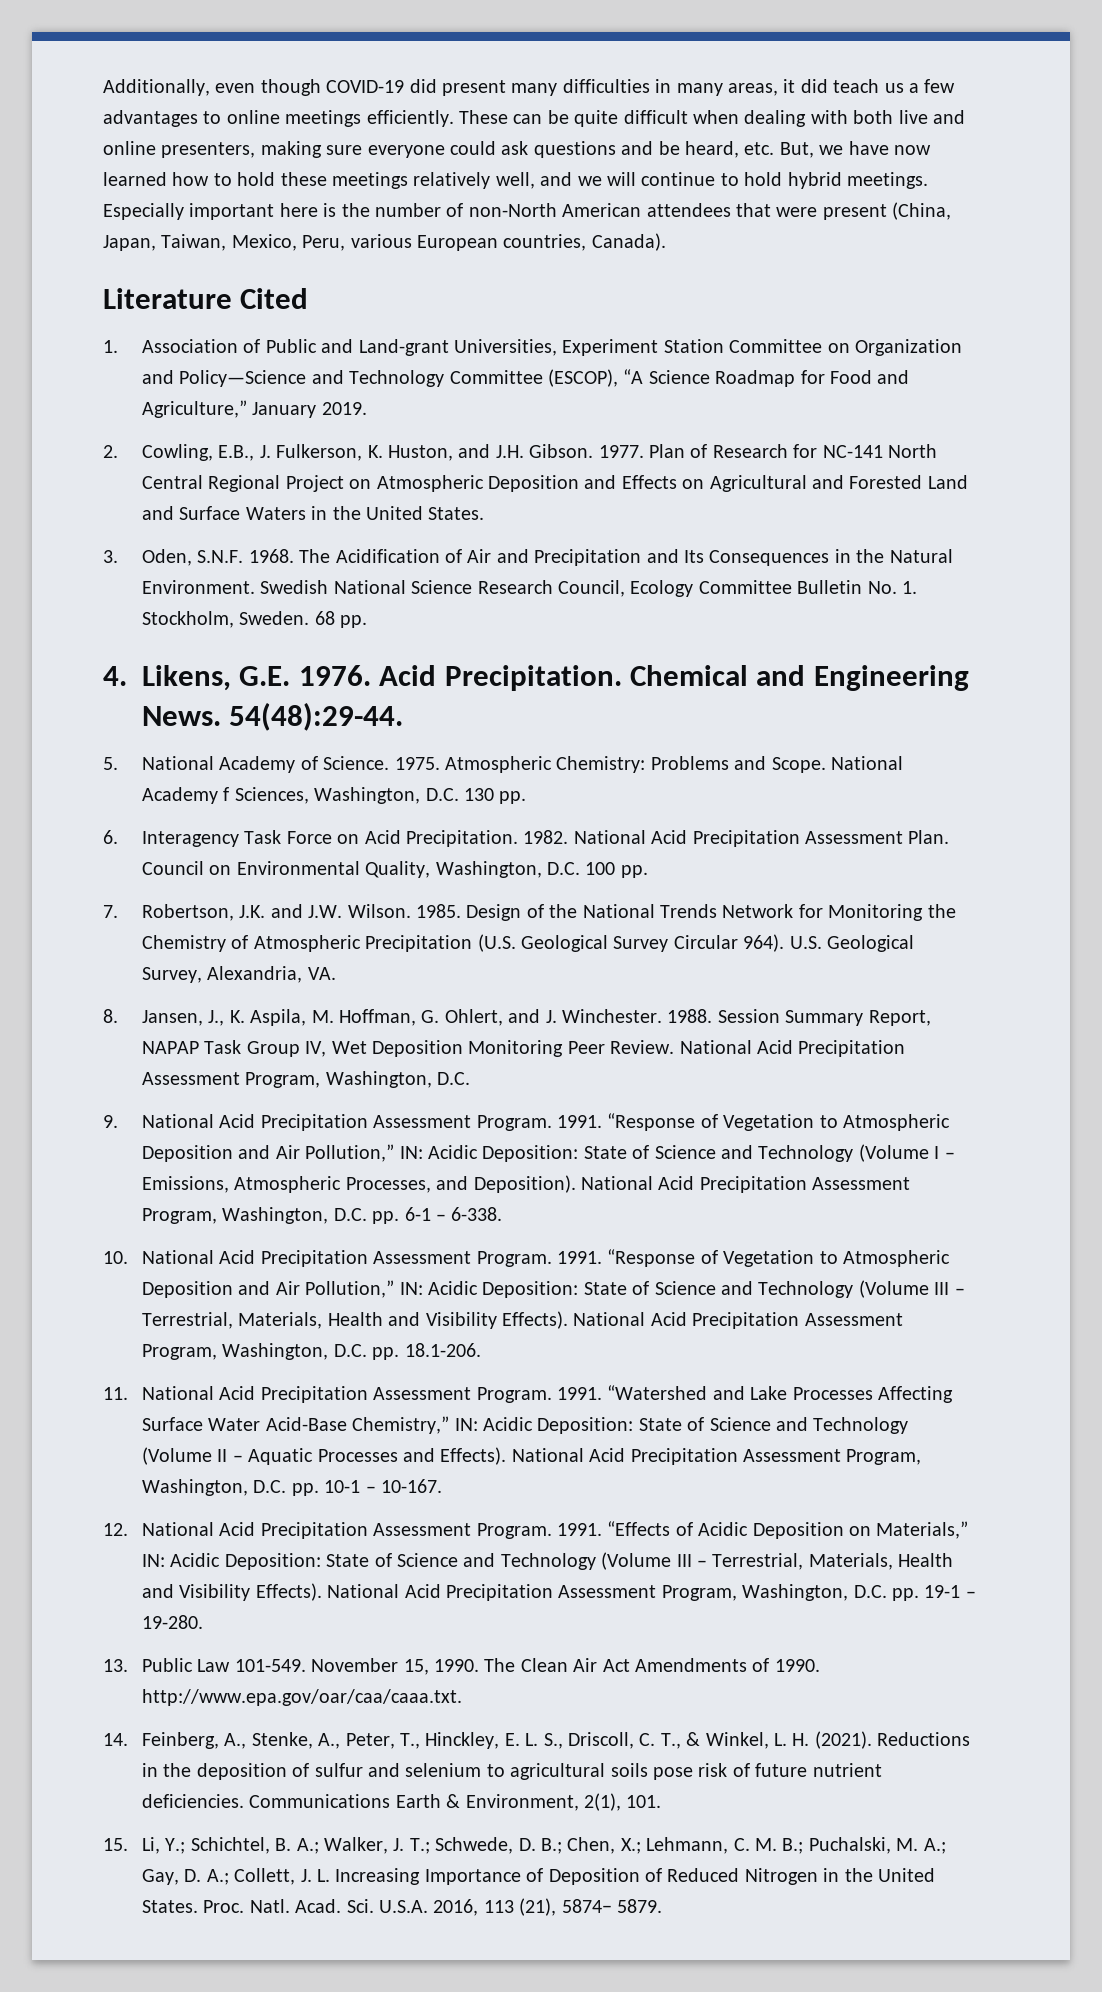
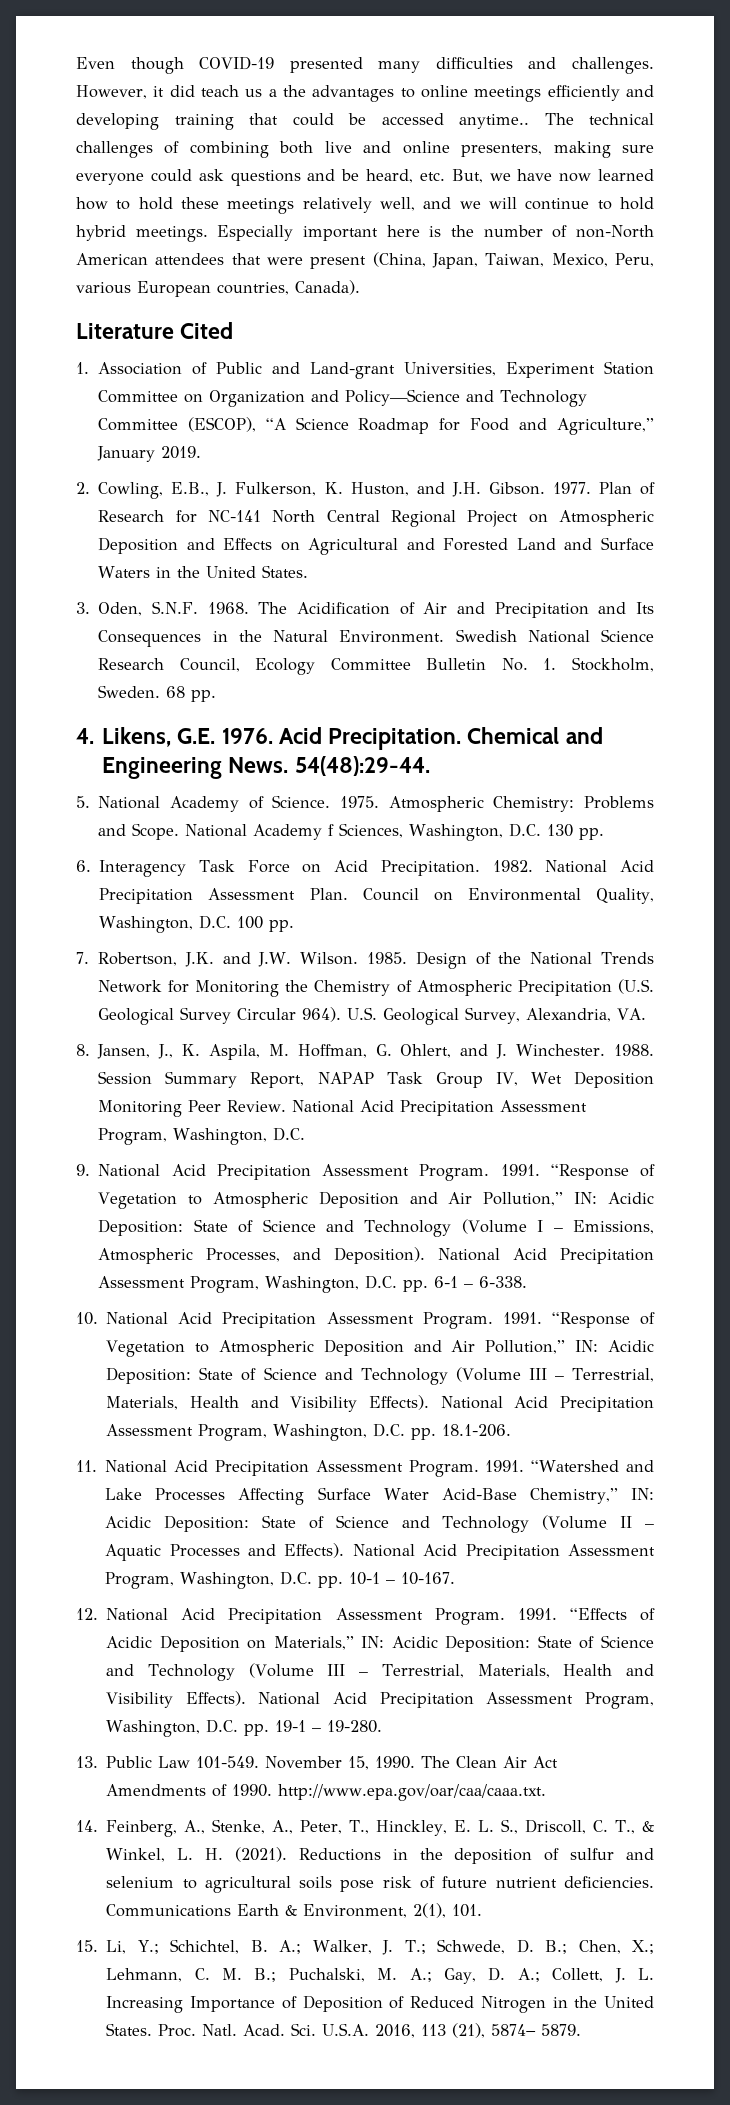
- Additionally, even though COVID-19 did present many difficulties in many areas, it did teach us a few advantages to online meetings efficiently. These can be quite difficult when dealing with both live and online presenters, making sure everyone could ask questions and be heard, etc. But, we have now learned how to hold these meetings relatively well, and we will continue to hold hybrid meetings.
+ Even though COVID-19 presented many difficulties and challenges. However, it did teach us a the advantages to online meetings efficiently and developing training that could be accessed anytime.. The technical challenges of combining both live and online presenters, making sure everyone could ask questions and be heard, etc. But, we have now learned how to hold these meetings relatively well, and we will continue to hold hybrid meetings.

